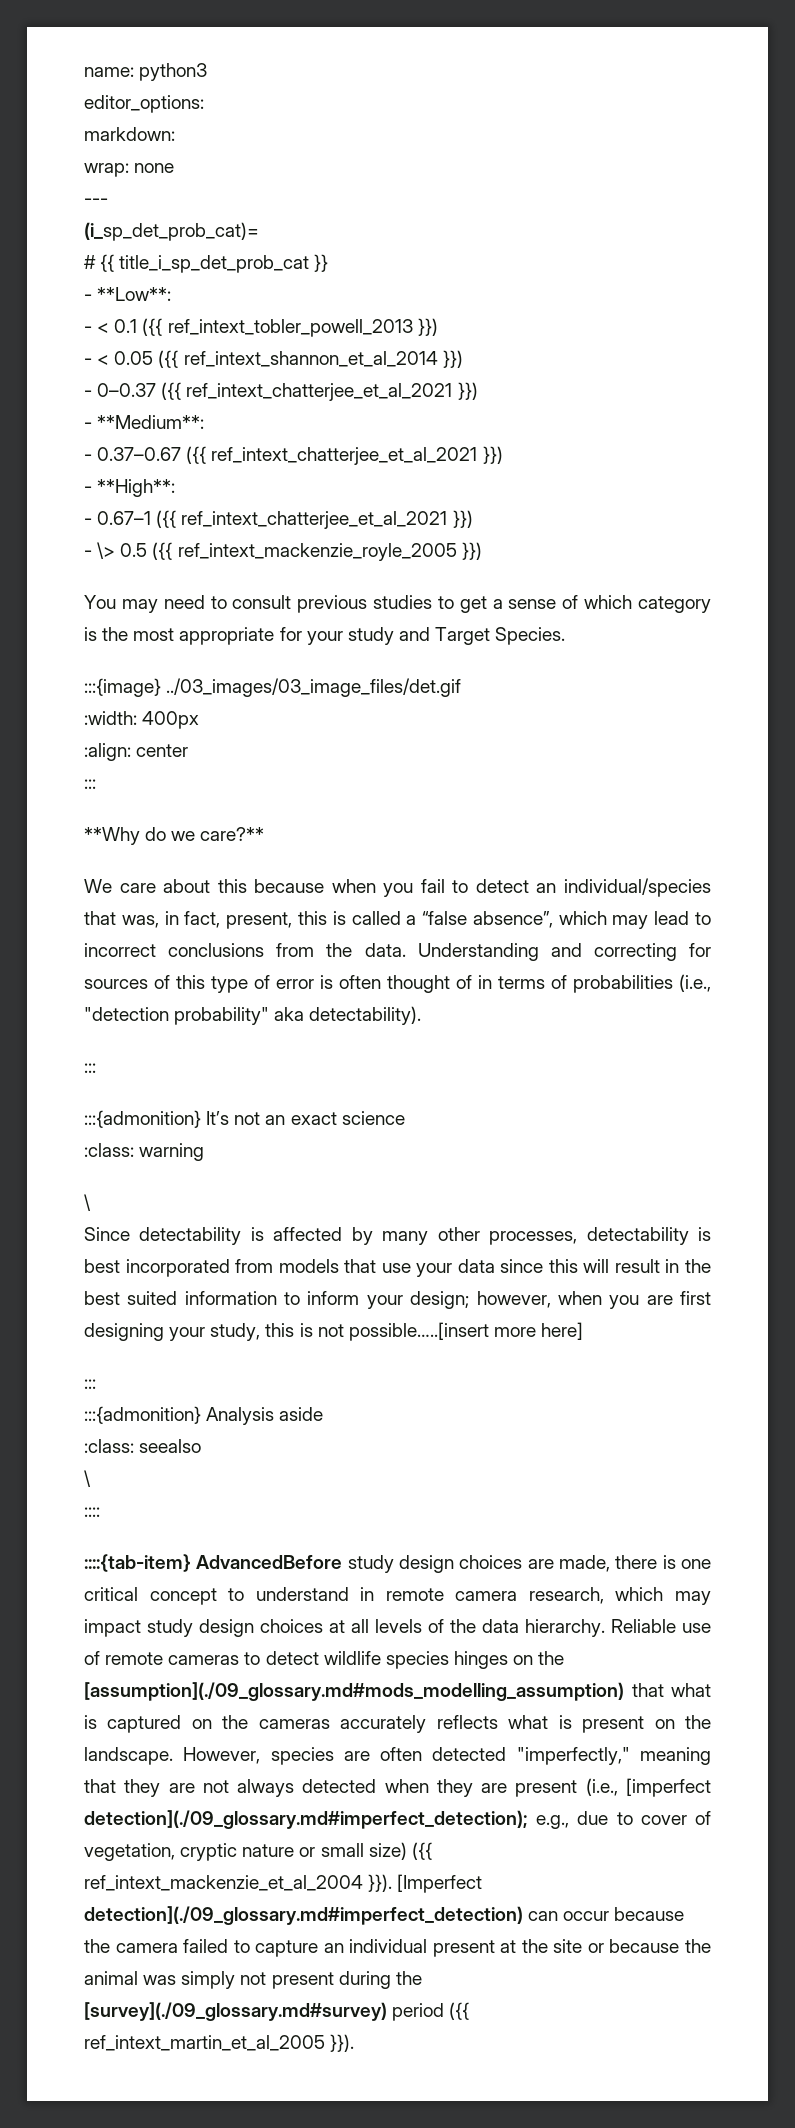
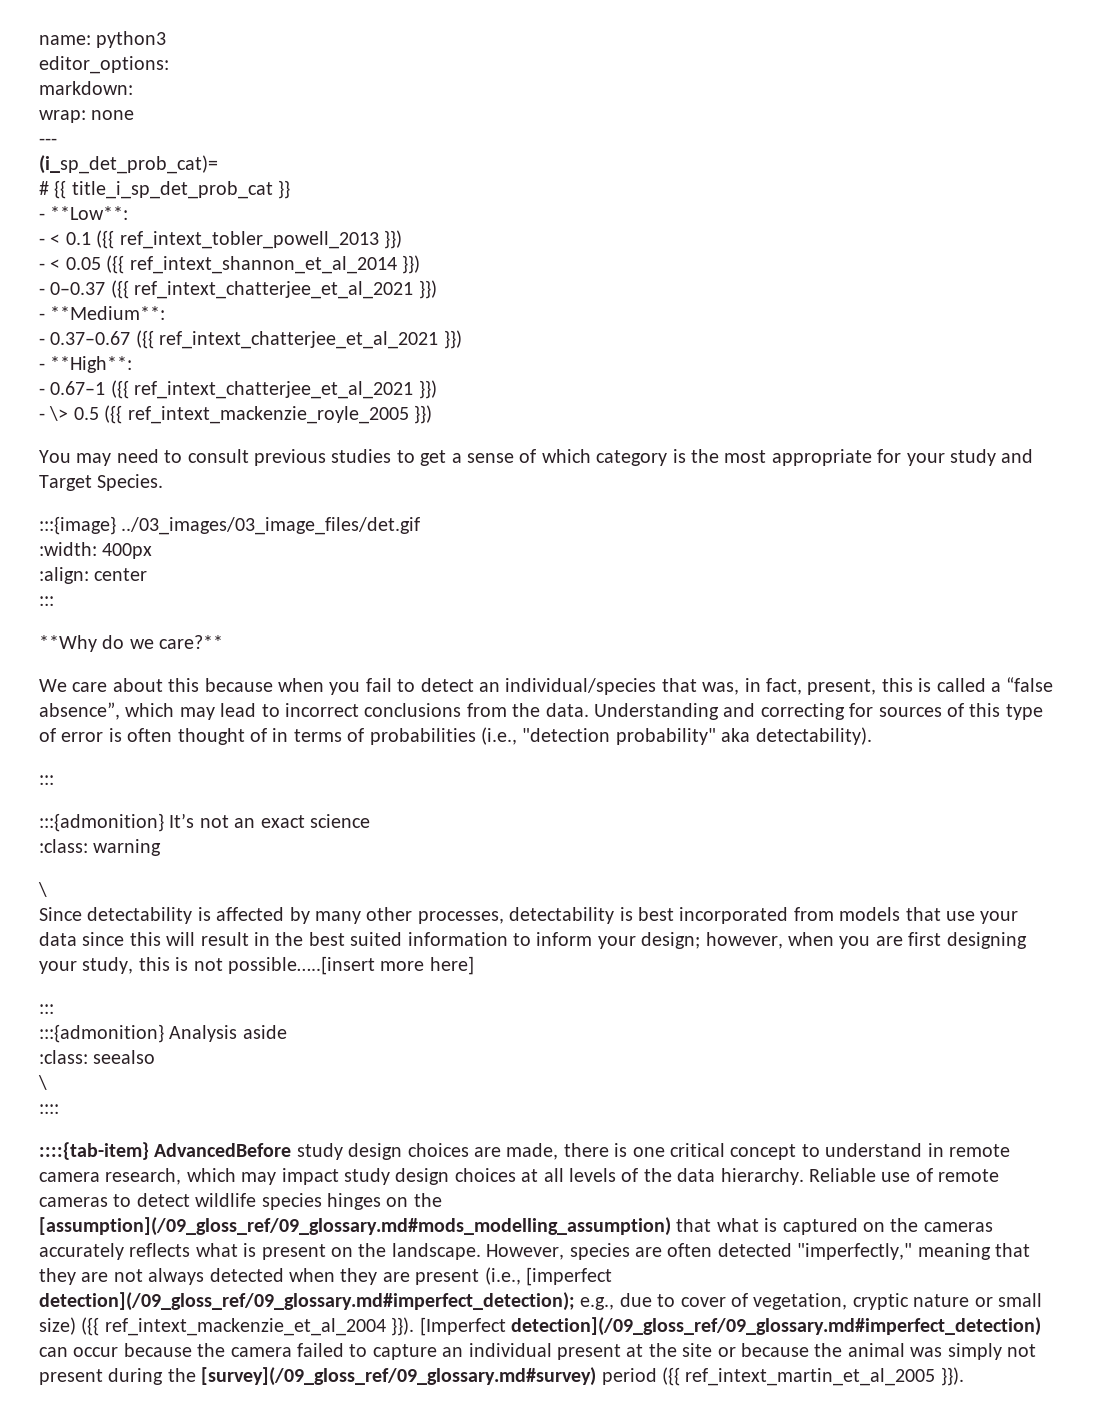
- Reliable use of remote cameras to detect wildlife species hinges on the [assumption](./09_glossary.md#mods_modelling_assumption) that what is captured on the cameras accurately reflects what is present on the landscape.
+ Reliable use of remote cameras to detect wildlife species hinges on the [assumption](/09_gloss_ref/09_glossary.md#mods_modelling_assumption) that what is captured on the cameras accurately reflects what is present on the landscape.
- However, species are often detected "imperfectly," meaning that they are not always detected when they are present (i.e., [imperfect detection](./09_glossary.md#imperfect_detection); e.g., due to cover of vegetation, cryptic nature or small size) ({{ ref_intext_mackenzie_et_al_2004 }}).
+ However, species are often detected "imperfectly," meaning that they are not always detected when they are present (i.e., [imperfect detection](/09_gloss_ref/09_glossary.md#imperfect_detection); e.g., due to cover of vegetation, cryptic nature or small size) ({{ ref_intext_mackenzie_et_al_2004 }}).
- [Imperfect detection](./09_glossary.md#imperfect_detection) can occur because the camera failed to capture an individual present at the site or because the animal was simply not present during the [survey](./09_glossary.md#survey) period ({{ ref_intext_martin_et_al_2005 }}).
+ [Imperfect detection](/09_gloss_ref/09_glossary.md#imperfect_detection) can occur because the camera failed to capture an individual present at the site or because the animal was simply not present during the [survey](/09_gloss_ref/09_glossary.md#survey) period ({{ ref_intext_martin_et_al_2005 }}).

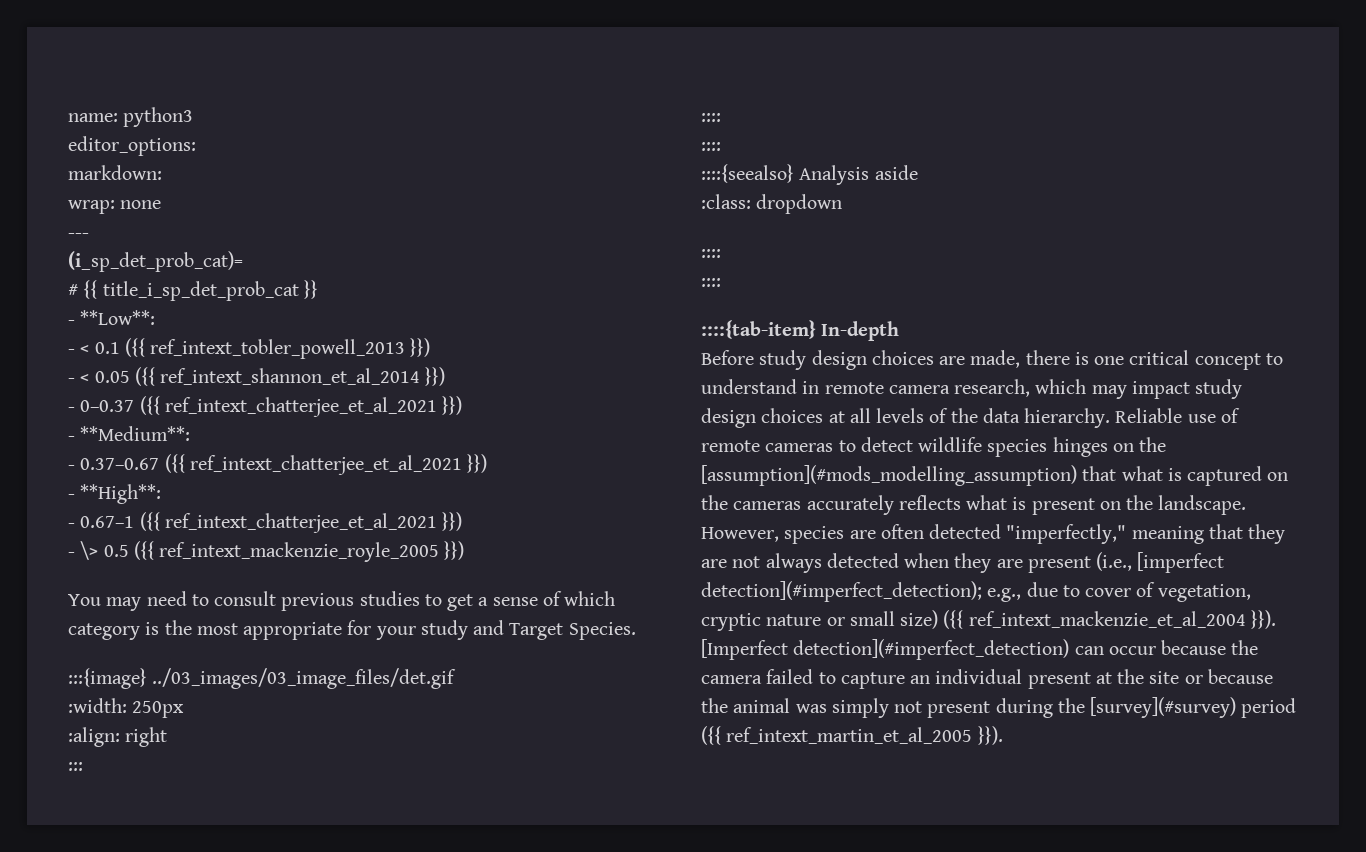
- :width: 400px
+ :width: 250px
- :align: center
+ :align: right
  :::
- **Why do we care?**
- We care about this because when you fail to detect an individual/species that was, in fact, present, this is called a “false absence”, which may lead to incorrect conclusions from the data. Understanding and correcting for sources of this type of error is often thought of in terms of probabilities (i.e., "detection probability" aka detectability).
- :::
- :::{admonition} It’s not an exact science
- :class: warning
- \
- Since detectability is affected by many other processes, detectability is best incorporated from models that use your data since this will result in the best suited information to inform your design; however, when you are first designing your study, this is not possible…..[insert more here]
- :::
- :::{admonition} Analysis aside
+ ::::
+ ::::
+ ::::{seealso} Analysis aside
- :class: seealso
- \
+ :class: dropdown
+ ::::
- ::::{tab-item} AdvancedBefore study design choices are made, there is one critical concept to understand in remote camera research, which may impact study design choices at all levels of the data hierarchy.
+ ::::{tab-item} In-depth
+ Before study design choices are made, there is one critical concept to understand in remote camera research, which may impact study design choices at all levels of the data hierarchy.
- Reliable use of remote cameras to detect wildlife species hinges on the [assumption](/09_gloss_ref/09_glossary.md#mods_modelling_assumption) that what is captured on the cameras accurately reflects what is present on the landscape.
+ Reliable use of remote cameras to detect wildlife species hinges on the [assumption](#mods_modelling_assumption) that what is captured on the cameras accurately reflects what is present on the landscape.
- However, species are often detected "imperfectly," meaning that they are not always detected when they are present (i.e., [imperfect detection](/09_gloss_ref/09_glossary.md#imperfect_detection); e.g., due to cover of vegetation, cryptic nature or small size) ({{ ref_intext_mackenzie_et_al_2004 }}).
+ However, species are often detected "imperfectly," meaning that they are not always detected when they are present (i.e., [imperfect detection](#imperfect_detection); e.g., due to cover of vegetation, cryptic nature or small size) ({{ ref_intext_mackenzie_et_al_2004 }}).
- [Imperfect detection](/09_gloss_ref/09_glossary.md#imperfect_detection) can occur because the camera failed to capture an individual present at the site or because the animal was simply not present during the [survey](/09_gloss_ref/09_glossary.md#survey) period ({{ ref_intext_martin_et_al_2005 }}).
+ [Imperfect detection](#imperfect_detection) can occur because the camera failed to capture an individual present at the site or because the animal was simply not present during the [survey](#survey) period ({{ ref_intext_martin_et_al_2005 }}).

